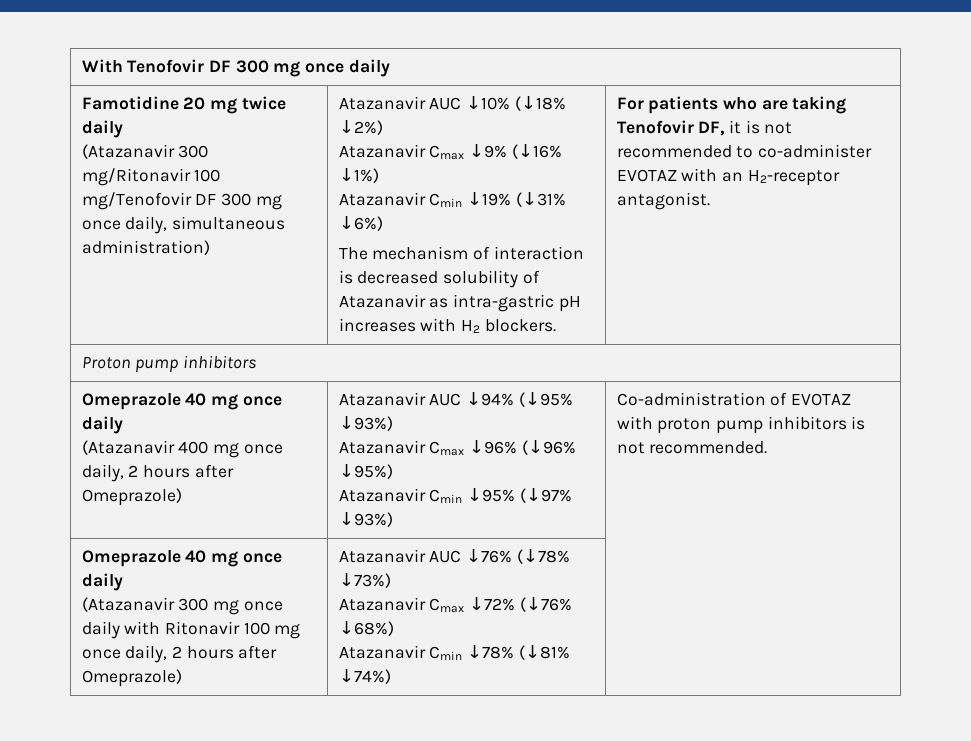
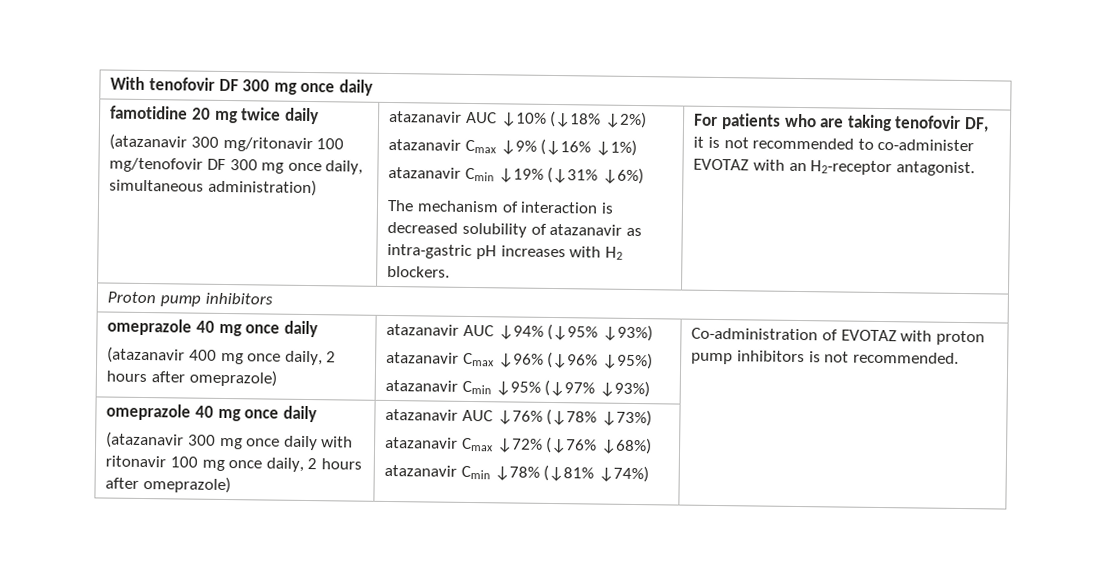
- With Tenofovir DF 300 mg once daily
+ With tenofovir DF 300 mg once daily
- Famotidine 20 mg twice daily
+ famotidine 20 mg twice daily
- (Atazanavir 300 mg/Ritonavir 100 mg/Tenofovir DF 300 mg once daily, simultaneous administration)
+ (atazanavir 300 mg/ritonavir 100 mg/tenofovir DF 300 mg once daily, simultaneous administration)
- Atazanavir AUC ↓10% (↓18% ↓2%)
+ atazanavir AUC ↓10% (↓18% ↓2%)
- Atazanavir Cmax ↓9% (↓16% ↓1%)
+ atazanavir Cmax ↓9% (↓16% ↓1%)
- Atazanavir Cmin ↓19% (↓31% ↓6%)
+ atazanavir Cmin ↓19% (↓31% ↓6%)
- The mechanism of interaction is decreased solubility of Atazanavir as intra-gastric pH increases with H2 blockers.
+ The mechanism of interaction is decreased solubility of atazanavir as intra-gastric pH increases with H2 blockers.
- For patients who are taking Tenofovir DF, it is not recommended to co-administer EVOTAZ with an H2-receptor antagonist.
+ For patients who are taking tenofovir DF, it is not recommended to co-administer EVOTAZ with an H2-receptor antagonist.
  Proton pump inhibitors
- Omeprazole 40 mg once daily
- (Atazanavir 400 mg once daily, 2 hours after Omeprazole) | Atazanavir AUC ↓94% (↓95% ↓93%)
- Atazanavir Cmax ↓96% (↓96% ↓95%)
- Atazanavir Cmin ↓95% (↓97% ↓93%) | Co-administration of EVOTAZ with proton pump inhibitors is not recommended.
- Omeprazole 40 mg once daily
- (Atazanavir 300 mg once daily with Ritonavir 100 mg once daily, 2 hours after Omeprazole) | Atazanavir AUC ↓76% (↓78% ↓73%)
- Atazanavir Cmax ↓72% (↓76% ↓68%)
- Atazanavir Cmin ↓78% (↓81% ↓74%) |
+ omeprazole 40 mg once daily
+ (atazanavir 400 mg once daily, 2 hours after omeprazole) | atazanavir AUC ↓94% (↓95% ↓93%)
+ atazanavir Cmax ↓96% (↓96% ↓95%)
+ atazanavir Cmin ↓95% (↓97% ↓93%) | Co-administration of EVOTAZ with proton pump inhibitors is not recommended.
+ omeprazole 40 mg once daily
+ (atazanavir 300 mg once daily with ritonavir 100 mg once daily, 2 hours after omeprazole) | atazanavir AUC ↓76% (↓78% ↓73%)
+ atazanavir Cmax ↓72% (↓76% ↓68%)
+ atazanavir Cmin ↓78% (↓81% ↓74%) |

